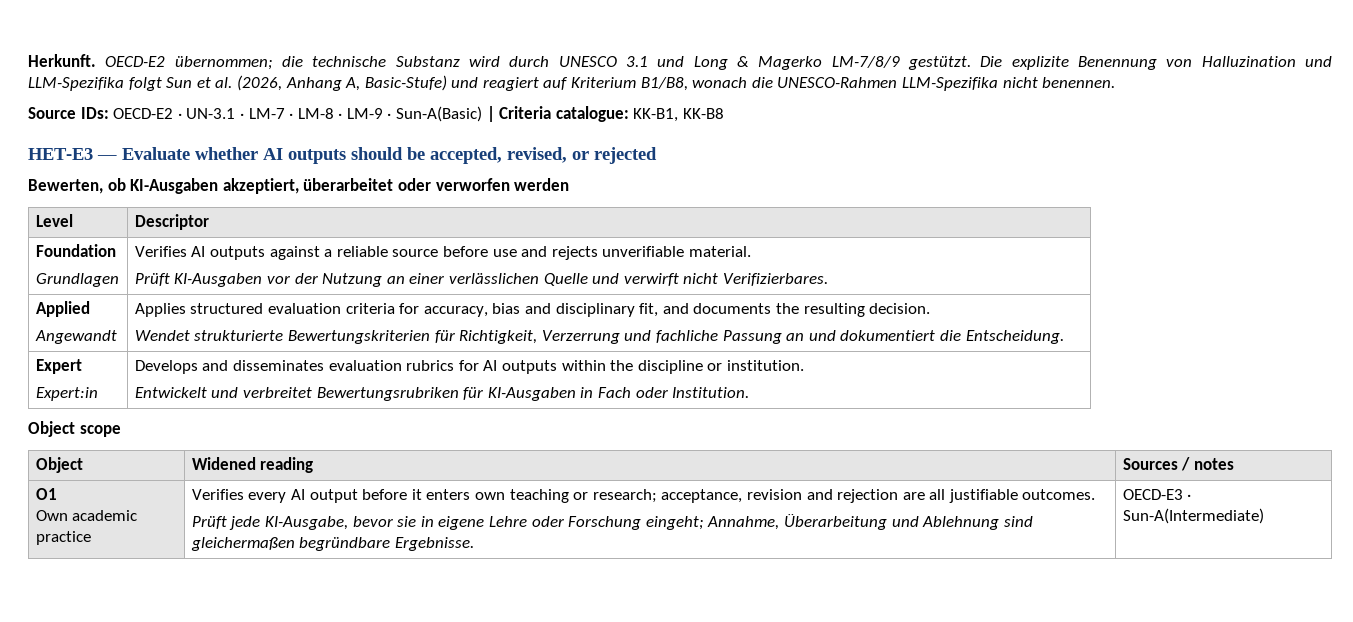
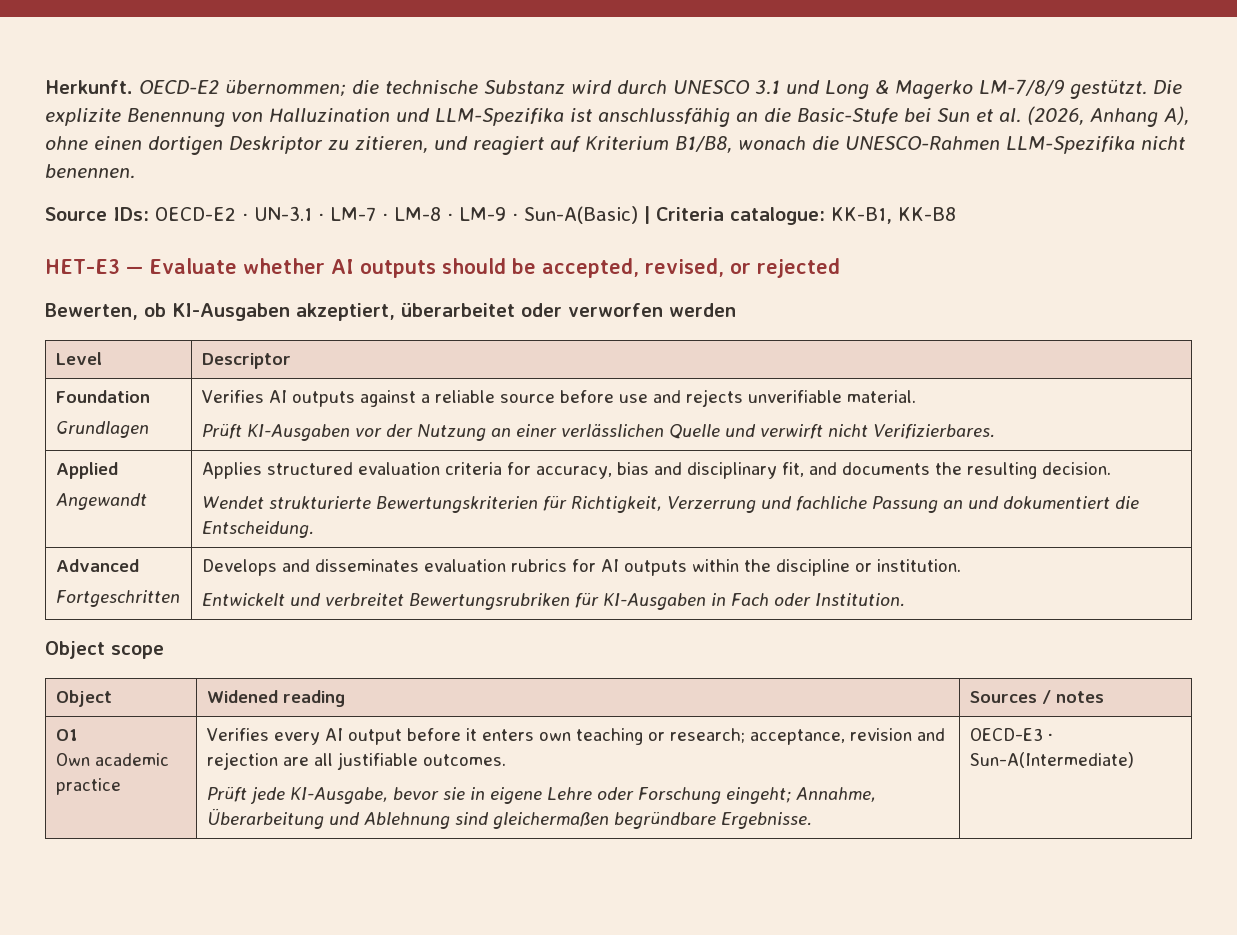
- Die explizite Benennung von Halluzination und LLM-Spezifika folgt Sun et al. (2026, Anhang A, Basic-Stufe) und reagiert auf Kriterium B1/B8, wonach die UNESCO-Rahmen LLM-Spezifika nicht benennen.
+ Die explizite Benennung von Halluzination und LLM-Spezifika ist anschlussfähig an die Basic-Stufe bei Sun et al. (2026, Anhang A), ohne einen dortigen Deskriptor zu zitieren, und reagiert auf Kriterium B1/B8, wonach die UNESCO-Rahmen LLM-Spezifika nicht benennen.
- Expert
- Expert:in | Develops and disseminates evaluation rubrics for AI outputs within the discipline or institution.
+ Advanced
+ Fortgeschritten | Develops and disseminates evaluation rubrics for AI outputs within the discipline or institution.

